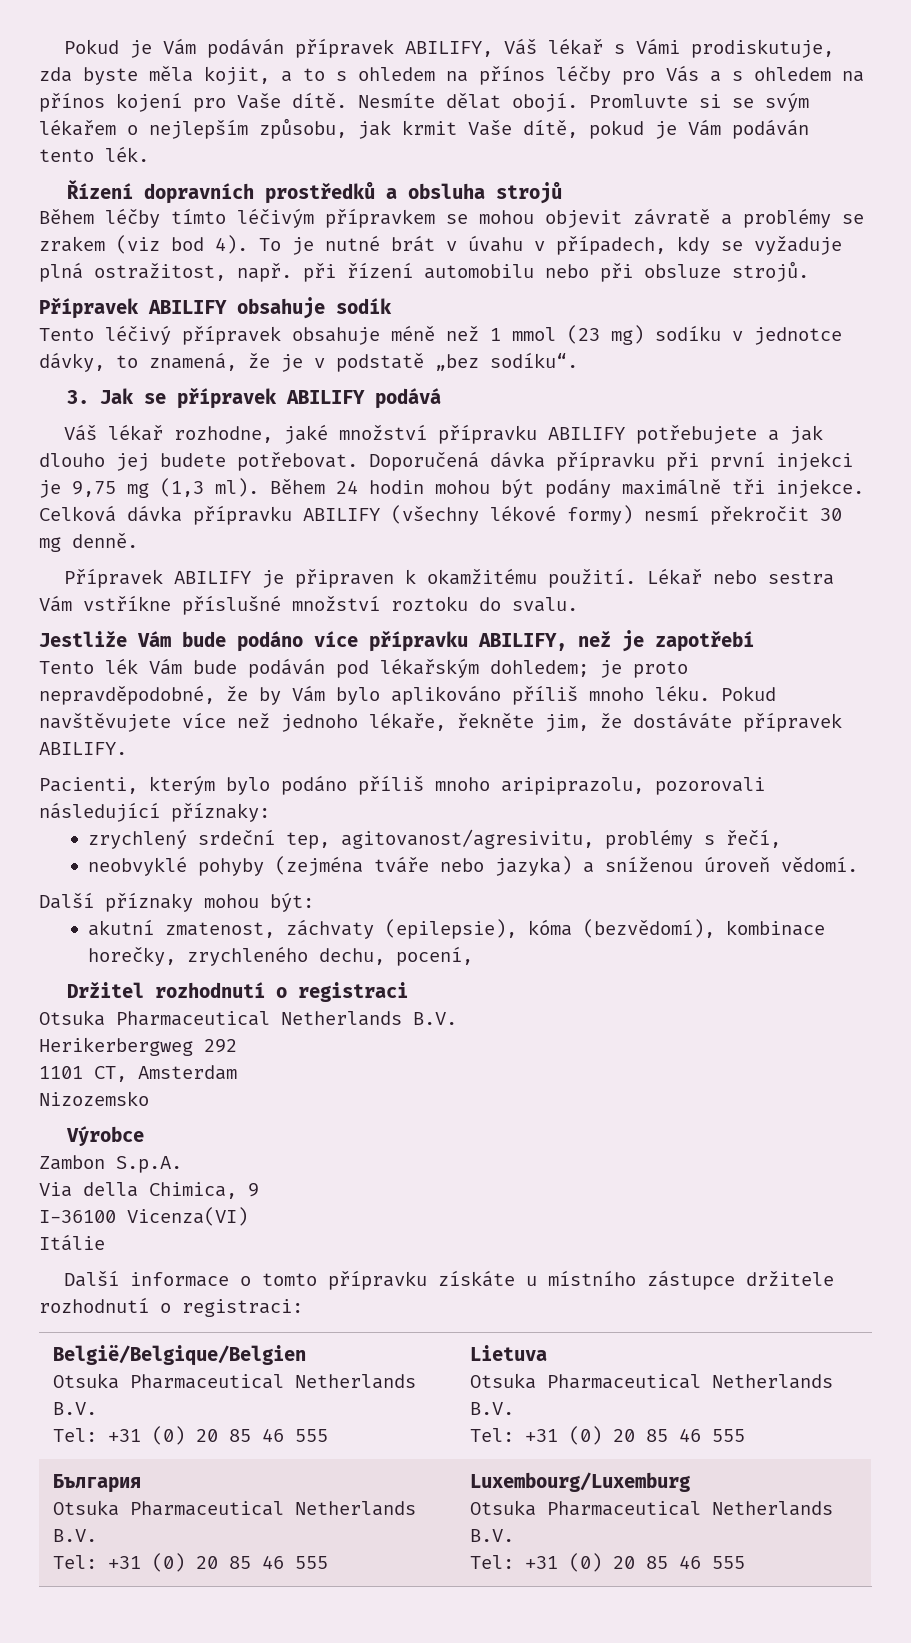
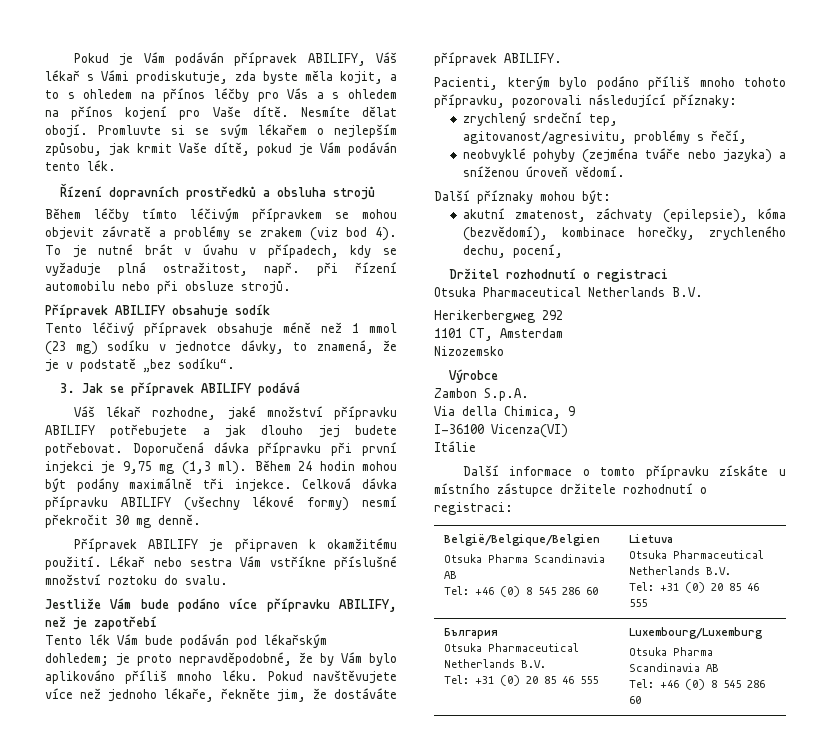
- Pacienti, kterým bylo podáno příliš mnoho aripiprazolu, pozorovali následující příznaky:
+ Pacienti, kterým bylo podáno příliš mnoho tohoto přípravku, pozorovali následující příznaky:
  België/Belgique/Belgien
- Otsuka Pharmaceutical Netherlands B.V.
- Tel: +31 (0) 20 85 46 555 | Lietuva
+ Otsuka Pharma Scandinavia AB
+ Tel: +46 (0) 8 545 286 60 | Lietuva
  България
  Otsuka Pharmaceutical Netherlands B.V.
  Tel: +31 (0) 20 85 46 555 | Luxembourg/Luxemburg
- Otsuka Pharmaceutical Netherlands B.V.
- Tel: +31 (0) 20 85 46 555
+ Otsuka Pharma Scandinavia AB
+ Tel: +46 (0) 8 545 286 60

